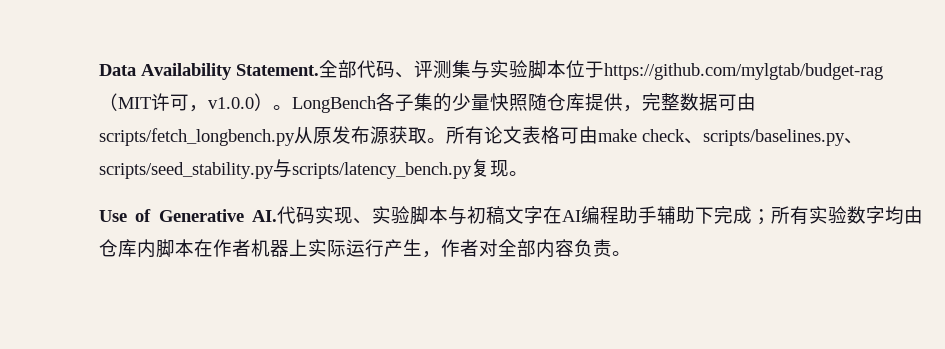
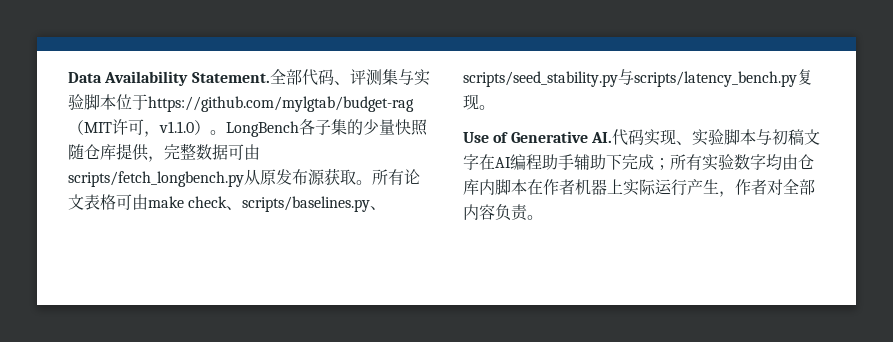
- 全部代码、评测集与实验脚本位于https://github.com/mylgtab/budget-rag（MIT许可，v1.0.0）。
+ 全部代码、评测集与实验脚本位于https://github.com/mylgtab/budget-rag（MIT许可，v1.1.0）。

